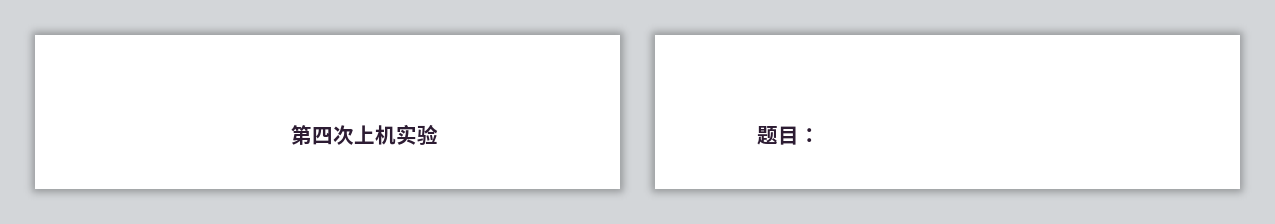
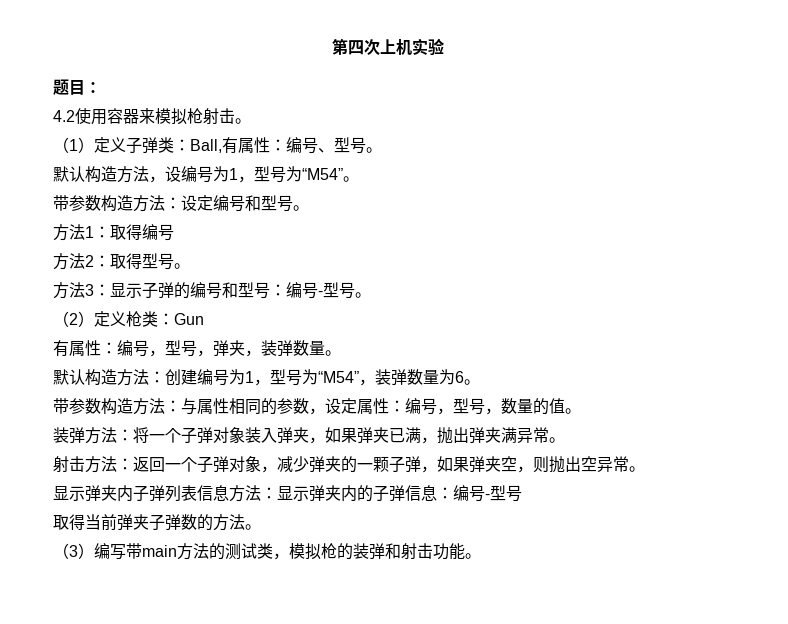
+ 4.2使用容器来模拟枪射击。
+ （1）定义子弹类：Ball,有属性：编号、型号。
+ 默认构造方法，设编号为1，型号为“M54”。
+ 带参数构造方法：设定编号和型号。
+ 方法1：取得编号
+ 方法2：取得型号。
+ 方法3：显示子弹的编号和型号：编号-型号。
+ （2）定义枪类：Gun
+ 有属性：编号，型号，弹夹，装弹数量。
+ 默认构造方法：创建编号为1，型号为“M54”，装弹数量为6。
+ 带参数构造方法：与属性相同的参数，设定属性：编号，型号，数量的值。
+ 装弹方法：将一个子弹对象装入弹夹，如果弹夹已满，抛出弹夹满异常。
+ 射击方法：返回一个子弹对象，减少弹夹的一颗子弹，如果弹夹空，则抛出空异常。
+ 显示弹夹内子弹列表信息方法：显示弹夹内的子弹信息：编号-型号
+ 取得当前弹夹子弹数的方法。
+ （3）编写带main方法的测试类，模拟枪的装弹和射击功能。

